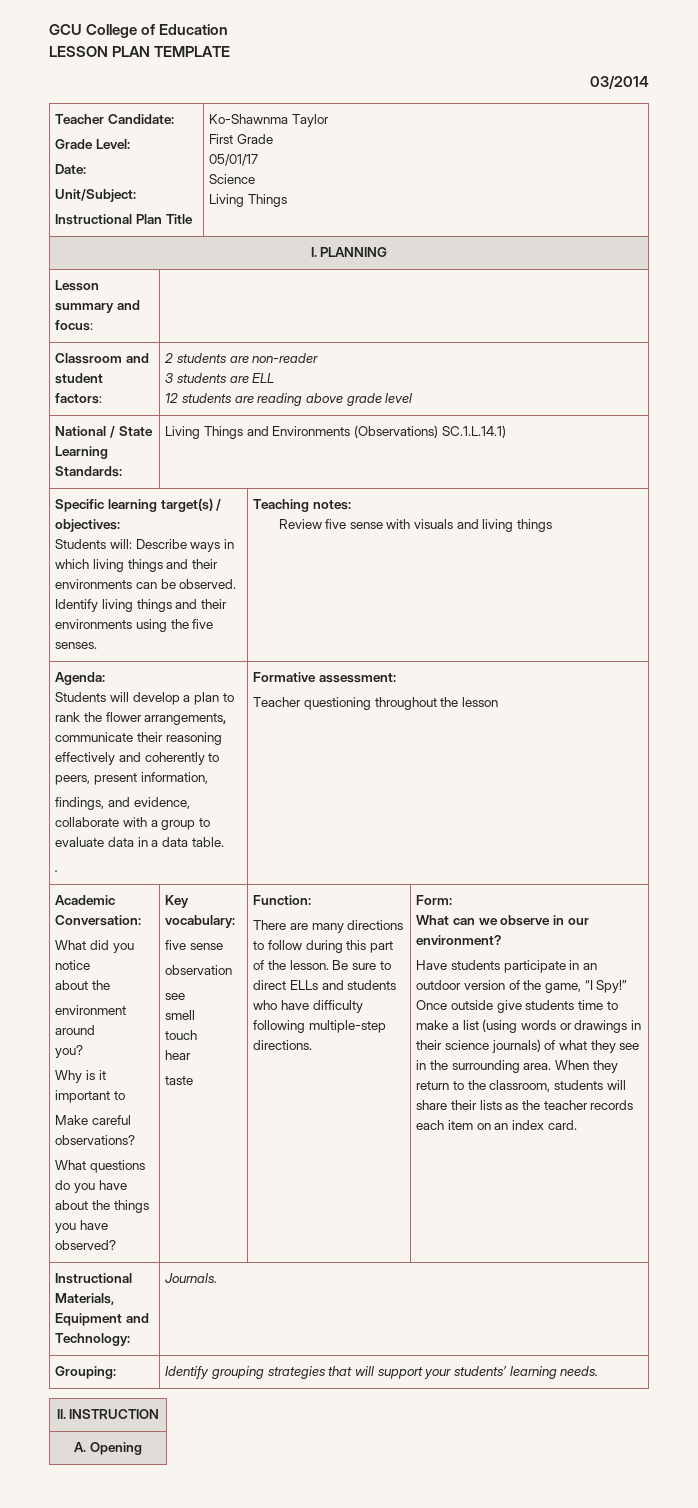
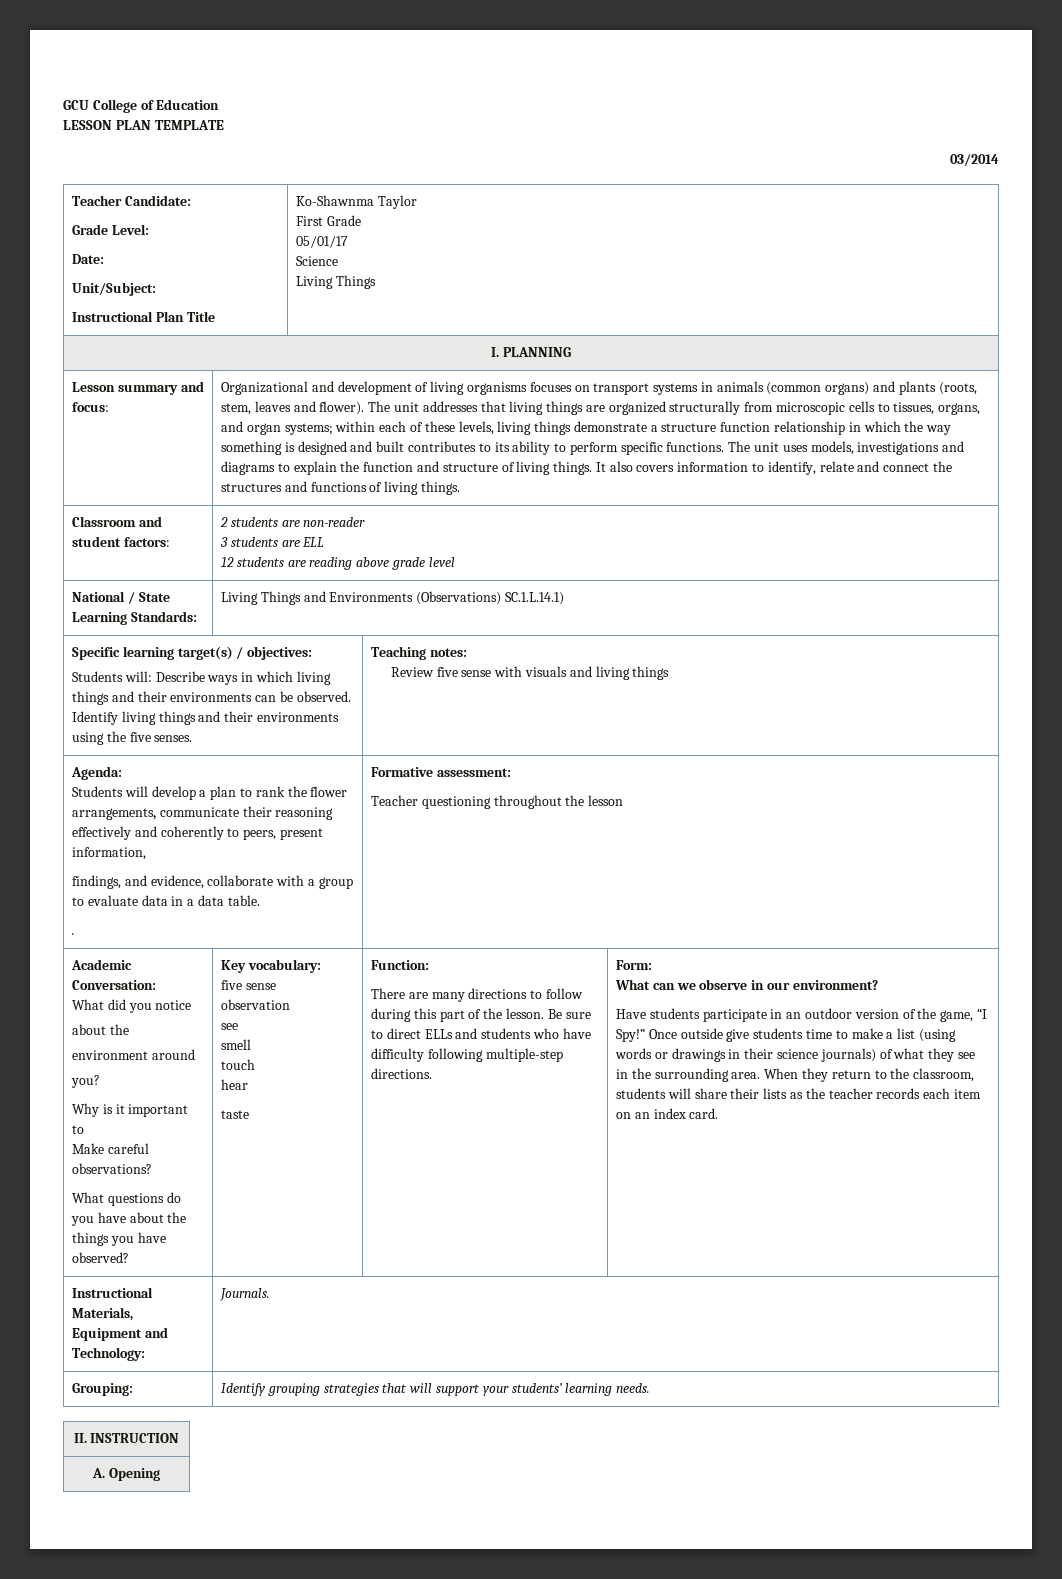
+ Organizational and development of living organisms focuses on transport systems in animals (common organs) and plants (roots, stem, leaves and flower). The unit addresses that living things are organized structurally from microscopic cells to tissues, organs, and organ systems; within each of these levels, living things demonstrate a structure function relationship in which the way something is designed and built contributes to its ability to perform specific functions. The unit uses models, investigations and diagrams to explain the function and structure of living things. It also covers information to identify, relate and connect the structures and functions of living things.

